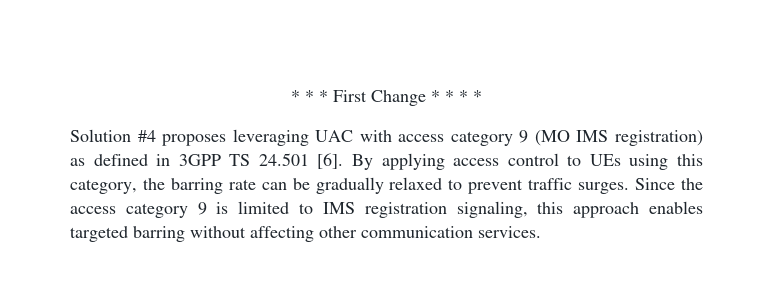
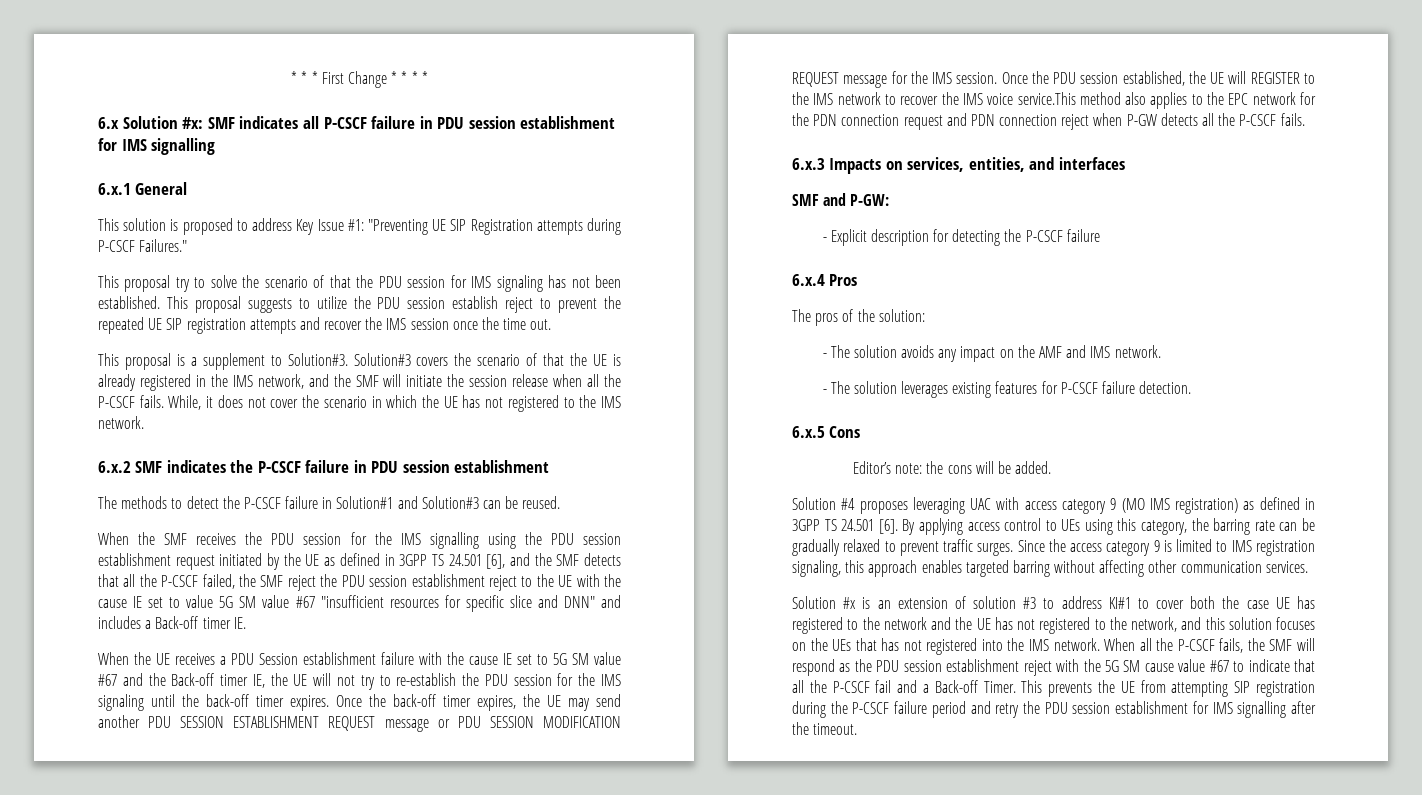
+ 6.x Solution #x: SMF indicates all P-CSCF failure in PDU session establishment for IMS signalling
+ 6.x.1 General
+ This solution is proposed to address Key Issue #1: "Preventing UE SIP Registration attempts during P-CSCF Failures."
+ This proposal try to solve the scenario of that the PDU session for IMS signaling has not been established. This proposal suggests to utilize the PDU session establish reject to prevent the repeated UE SIP registration attempts and recover the IMS session once the time out.
+ This proposal is a supplement to Solution#3. Solution#3 covers the scenario of that the UE is already registered in the IMS network, and the SMF will initiate the session release when all the P-CSCF fails. While, it does not cover the scenario in which the UE has not registered to the IMS network.
+ 6.x.2 SMF indicates the P-CSCF failure in PDU session establishment
+ The methods to detect the P-CSCF failure in Solution#1 and Solution#3 can be reused.
+ When the SMF receives the PDU session for the IMS signalling using the PDU session establishment request initiated by the UE as defined in 3GPP TS 24.501 [6], and the SMF detects that all the P-CSCF failed, the SMF reject the PDU session establishment reject to the UE with the cause IE set to value 5G SM value #67 "insufficient resources for specific slice and DNN" and includes a Back-off timer IE.
+ When the UE receives a PDU Session establishment failure with the cause IE set to 5G SM value #67 and the Back-off timer IE, the UE will not try to re-establish the PDU session for the IMS signaling until the back-off timer expires. Once the back-off timer expires, the UE may send another PDU SESSION ESTABLISHMENT REQUEST message or PDU SESSION MODIFICATION REQUEST message for the IMS session. Once the PDU session established, the UE will REGISTER to the IMS network to recover the IMS voice service.This method also applies to the EPC network for the PDN connection request and PDN connection reject when P-GW detects all the P-CSCF fails.
+ 6.x.3 Impacts on services, entities, and interfaces
+ SMF and P-GW:
+ - Explicit description for detecting the P-CSCF failure
+ 6.x.4 Pros
+ The pros of the solution:
+ - The solution avoids any impact on the AMF and IMS network.
+ - The solution leverages existing features for P-CSCF failure detection.
+ 6.x.5 Cons
+ Editor’s note: the cons will be added.
+ Solution #x is an extension of solution #3 to address KI#1 to cover both the case UE has registered to the network and the UE has not registered to the network, and this solution focuses on the UEs that has not registered into the IMS network. When all the P-CSCF fails, the SMF will respond as the PDU session establishment reject with the 5G SM cause value #67 to indicate that all the P-CSCF fail and a Back-off Timer. This prevents the UE from attempting SIP registration during the P-CSCF failure period and retry the PDU session establishment for IMS signalling after the timeout.

